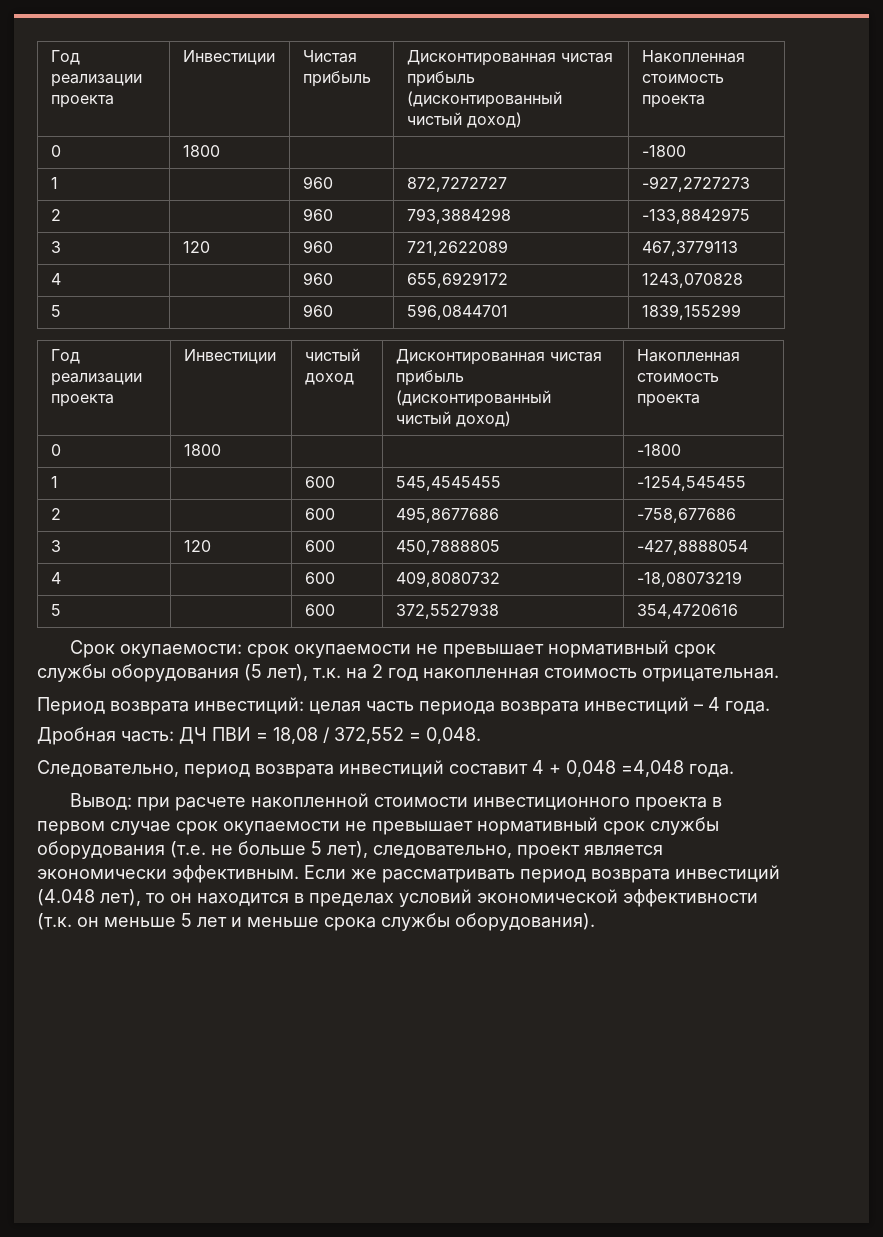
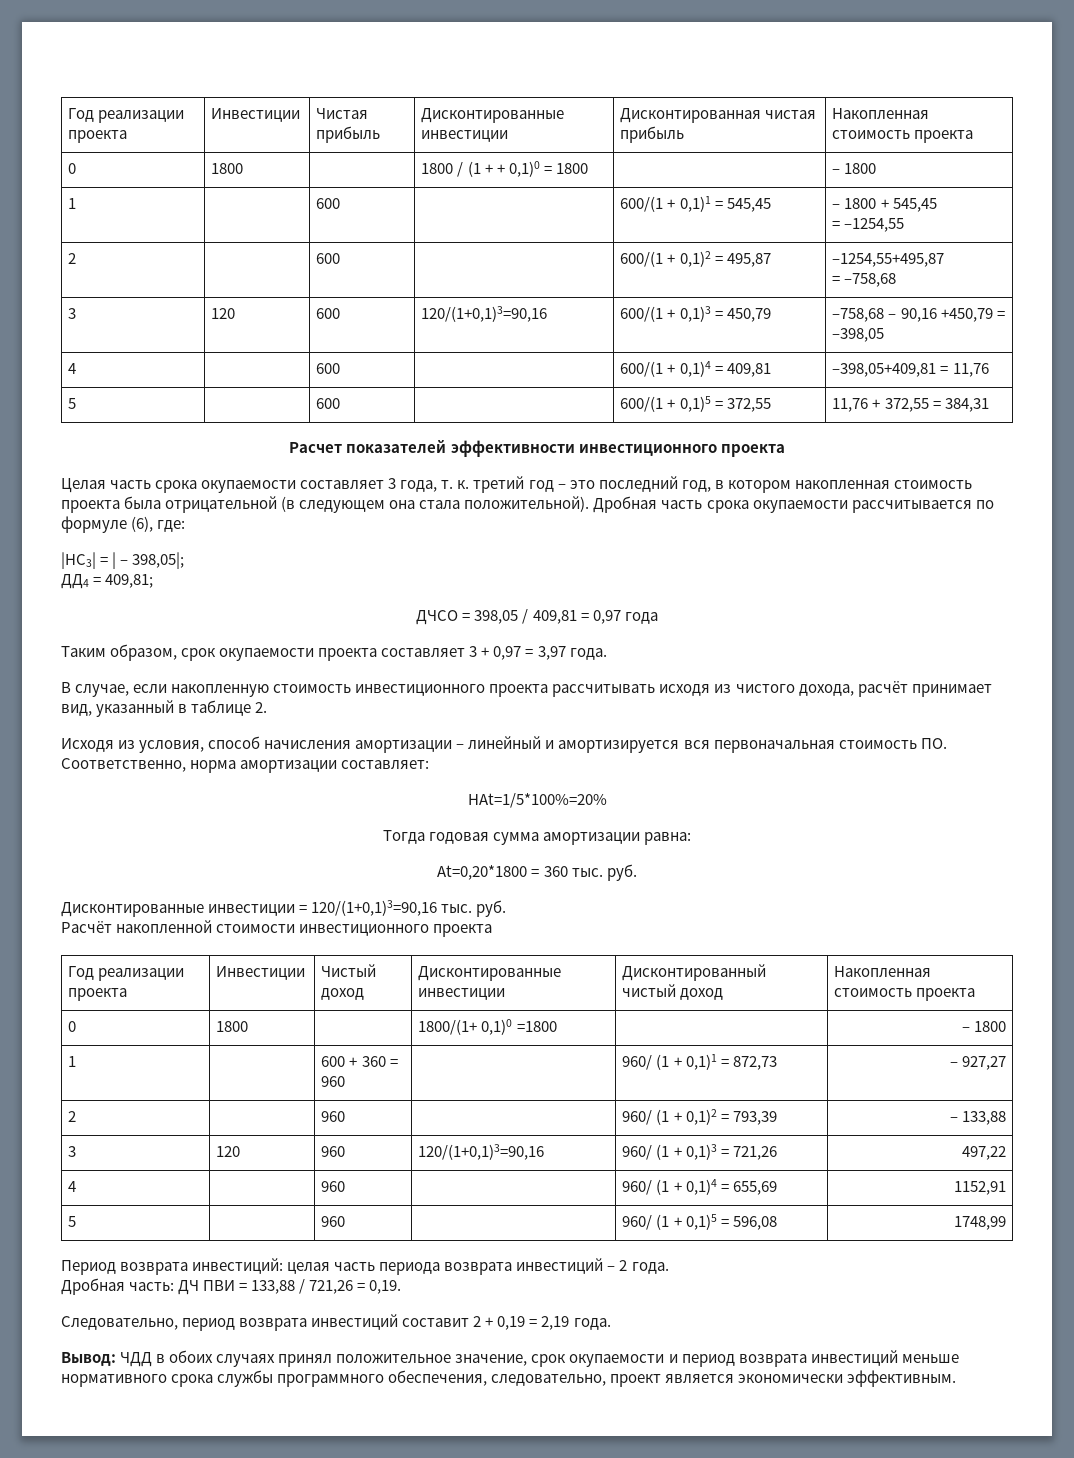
- Год реализации проекта | Инвестиции | Чистая прибыль | Дисконтированная чистая прибыль (дисконтированный чистый доход) | Накопленная стоимость проекта
- 0 | 1800 | | | -1800
- 1 | | 960 | 872,7272727 | -927,2727273
- 2 | | 960 | 793,3884298 | -133,8842975
- 3 | 120 | 960 | 721,2622089 | 467,3779113
- 4 | | 960 | 655,6929172 | 1243,070828
- 5 | | 960 | 596,0844701 | 1839,155299
- Год реализации проекта | Инвестиции | чистый доход | Дисконтированная чистая прибыль (дисконтированный чистый доход) | Накопленная стоимость проекта
- 0 | 1800 | | | -1800
- 1 | | 600 | 545,4545455 | -1254,545455
- 2 | | 600 | 495,8677686 | -758,677686
- 3 | 120 | 600 | 450,7888805 | -427,8888054
- 4 | | 600 | 409,8080732 | -18,08073219
- 5 | | 600 | 372,5527938 | 354,4720616
- Срок окупаемости: срок окупаемости не превышает нормативный срок службы оборудования (5 лет), т.к. на 2 год накопленная стоимость отрицательная.
+ Год реализации проекта | Инвестиции | Чистая прибыль | Дисконтированные инвестиции | Дисконтированная чистая прибыль | Накопленная стоимость проекта
+ 0 | 1800 | | 1800 / (1 + + 0,1)0 = 1800 | | – 1800
+ 1 | | 600 | | 600/(1 + 0,1)1 = 545,45 | – 1800 + 545,45
+ = –1254,55
+ 2 | | 600 | | 600/(1 + 0,1)2 = 495,87 | –1254,55+495,87
+ = –758,68
+ 3 | 120 | 600 | 120/(1+0,1)3=90,16 | 600/(1 + 0,1)3 = 450,79 | –758,68 – 90,16 +450,79 = –398,05
+ 4 | | 600 | | 600/(1 + 0,1)4 = 409,81 | –398,05+409,81 = 11,76
+ 5 | | 600 | | 600/(1 + 0,1)5 = 372,55 | 11,76 + 372,55 = 384,31
+ Расчет показателей эффективности инвестиционного проекта
+ Целая часть срока окупаемости составляет 3 года, т. к. третий год – это последний год, в котором накопленная стоимость проекта была отрицательной (в следующем она стала положительной). Дробная часть срока окупаемости рассчитывается по формуле (6), где:
+ |НС3| = | – 398,05|;
+ ДД4 = 409,81;
+ ДЧСО = 398,05 / 409,81 = 0,97 года
+ Таким образом, срок окупаемости проекта составляет 3 + 0,97 = 3,97 года.
+ В случае, если накопленную стоимость инвестиционного проекта рассчитывать исходя из чистого дохода, расчёт принимает вид, указанный в таблице 2.
+ Исходя из условия, способ начисления амортизации – линейный и амортизируется вся первоначальная стоимость ПО. Соответственно, норма амортизации составляет:
+ НАt=1/5*100%=20%
+ Тогда годовая сумма амортизации равна:
+ Аt=0,20*1800 = 360 тыс. руб.
+ Дисконтированные инвестиции = 120/(1+0,1)3=90,16 тыс. руб.
+ Расчёт накопленной стоимости инвестиционного проекта
+ Год реализации проекта | Инвестиции | Чистый доход | Дисконтированные инвестиции | Дисконтированный чистый доход | Накопленная стоимость проекта
+ 0 | 1800 | | 1800/(1+ 0,1)0 =1800 | | – 1800
+ 1 | | 600 + 360 = 960 | | 960/ (1 + 0,1)1 = 872,73 | – 927,27
+ 2 | | 960 | | 960/ (1 + 0,1)2 = 793,39 | – 133,88
+ 3 | 120 | 960 | 120/(1+0,1)3=90,16 | 960/ (1 + 0,1)3 = 721,26 | 497,22
+ 4 | | 960 | | 960/ (1 + 0,1)4 = 655,69 | 1152,91
+ 5 | | 960 | | 960/ (1 + 0,1)5 = 596,08 | 1748,99
- Период возврата инвестиций: целая часть периода возврата инвестиций – 4 года.
+ Период возврата инвестиций: целая часть периода возврата инвестиций – 2 года.
- Дробная часть: ДЧ ПВИ = 18,08 / 372,552 = 0,048.
+ Дробная часть: ДЧ ПВИ = 133,88 / 721,26 = 0,19.
- Следовательно, период возврата инвестиций составит 4 + 0,048 =4,048 года.
- Вывод: при расчете накопленной стоимости инвестиционного проекта в первом случае срок окупаемости не превышает нормативный срок службы оборудования (т.е. не больше 5 лет), следовательно, проект является экономически эффективным. Если же рассматривать период возврата инвестиций (4.048 лет), то он находится в пределах условий экономической эффективности (т.к. он меньше 5 лет и меньше срока службы оборудования).
+ Следовательно, период возврата инвестиций составит 2 + 0,19 = 2,19 года.
+ Вывод: ЧДД в обоих случаях принял положительное значение, срок окупаемости и период возврата инвестиций меньше нормативного срока службы программного обеспечения, следовательно, проект является экономически эффективным.

